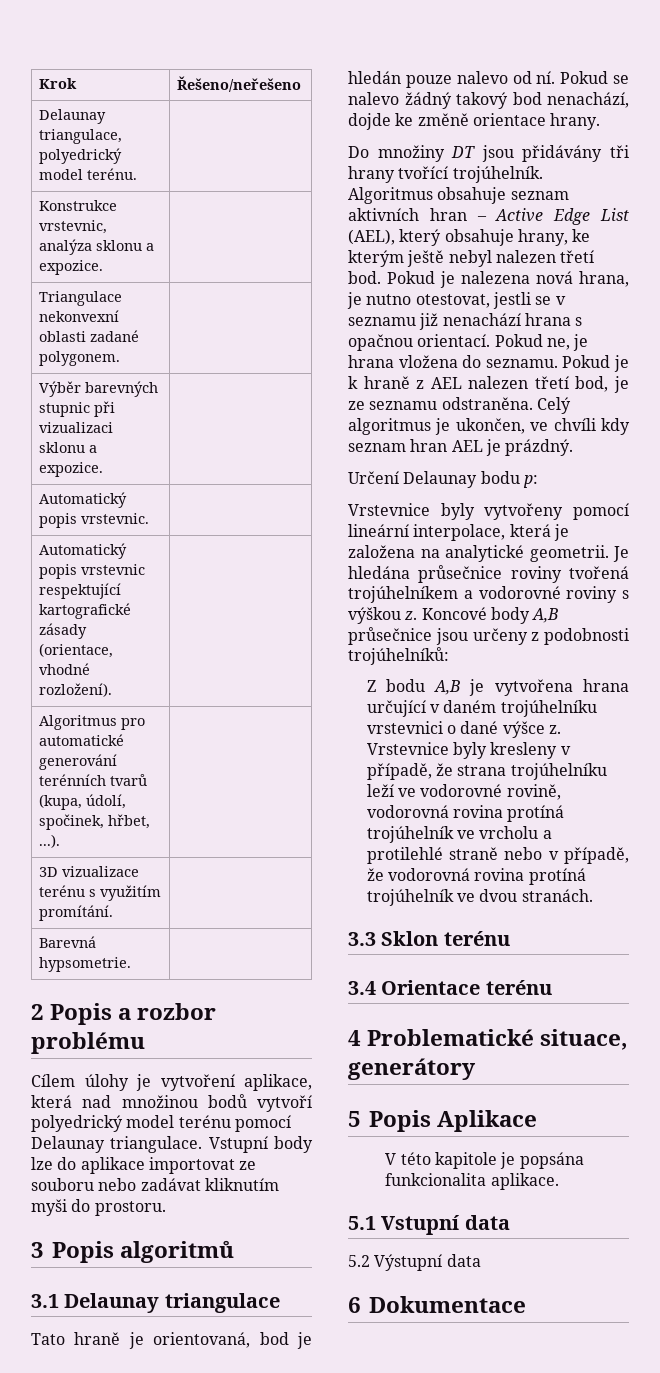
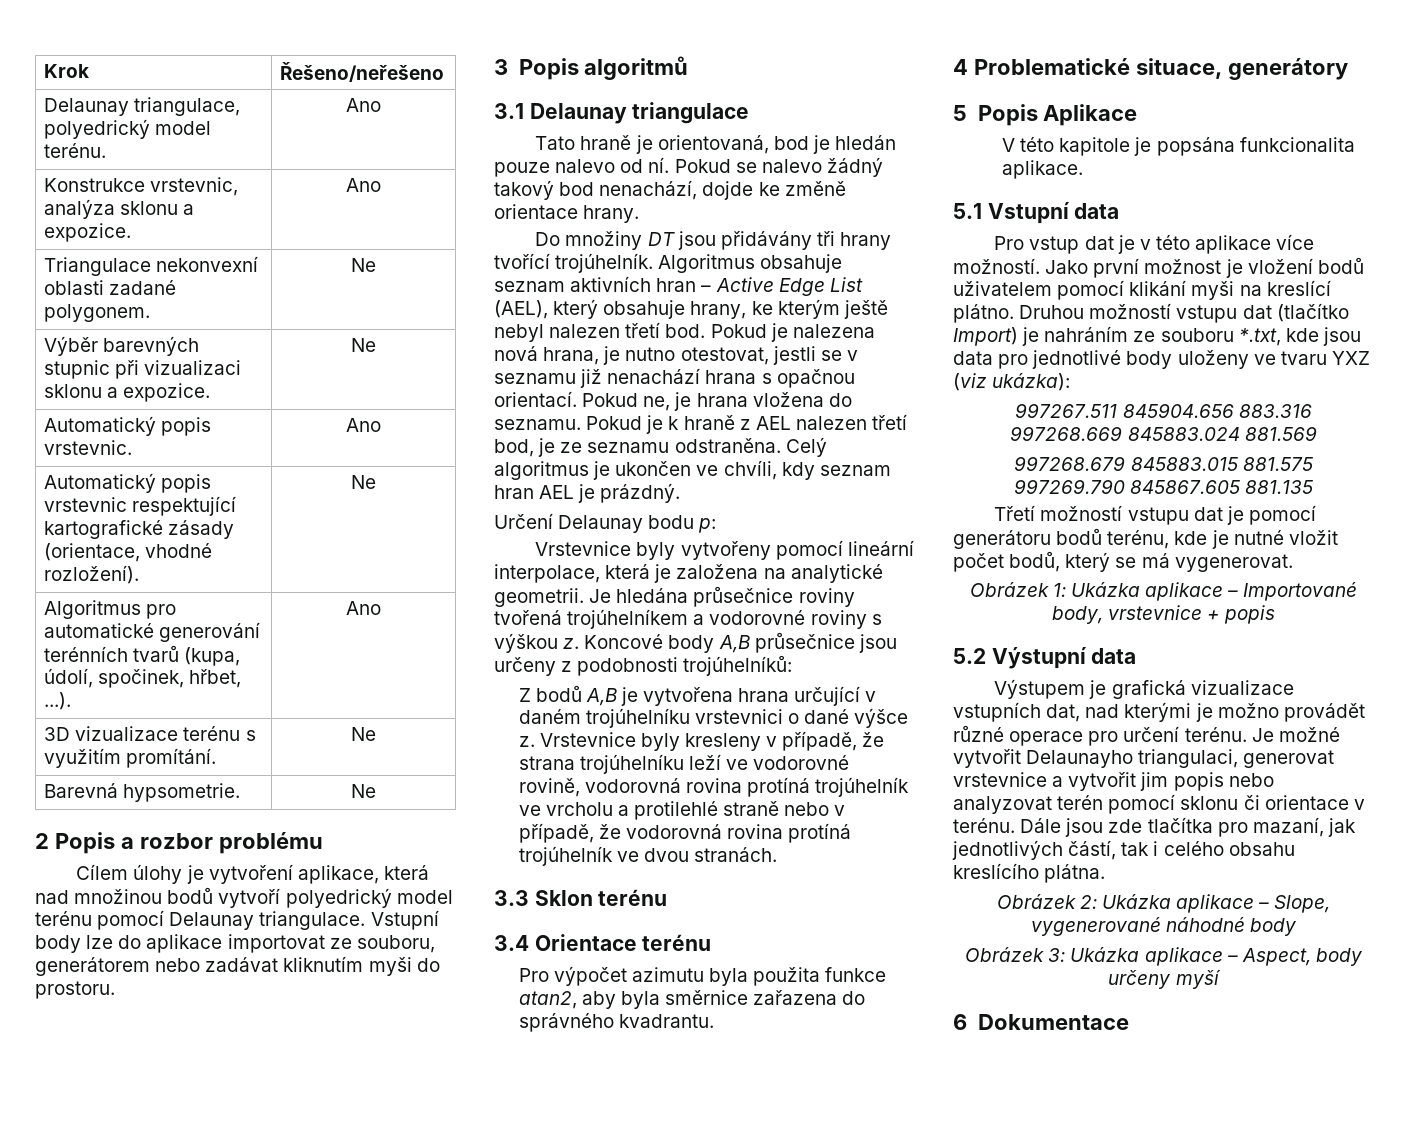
- Delaunay triangulace, polyedrický model terénu. |
+ Delaunay triangulace, polyedrický model terénu. | Ano
- Konstrukce vrstevnic, analýza sklonu a expozice. |
+ Konstrukce vrstevnic, analýza sklonu a expozice. | Ano
- Triangulace nekonvexní oblasti zadané polygonem. |
+ Triangulace nekonvexní oblasti zadané polygonem. | Ne
- Výběr barevných stupnic při vizualizaci sklonu a expozice. |
+ Výběr barevných stupnic při vizualizaci sklonu a expozice. | Ne
- Automatický popis vrstevnic. |
+ Automatický popis vrstevnic. | Ano
- Automatický popis vrstevnic respektující kartografické zásady (orientace, vhodné rozložení). |
+ Automatický popis vrstevnic respektující kartografické zásady (orientace, vhodné rozložení). | Ne
- Algoritmus pro automatické generování terénních tvarů (kupa, údolí, spočinek, hřbet, ...). |
+ Algoritmus pro automatické generování terénních tvarů (kupa, údolí, spočinek, hřbet, ...). | Ano
- 3D vizualizace terénu s využitím promítání. |
+ 3D vizualizace terénu s využitím promítání. | Ne
- Barevná hypsometrie. |
+ Barevná hypsometrie. | Ne
- Vstupní body lze do aplikace importovat ze souboru nebo zadávat kliknutím myši do prostoru.
+ Vstupní body lze do aplikace importovat ze souboru, generátorem nebo zadávat kliknutím myši do prostoru.
- Celý algoritmus je ukončen, ve chvíli kdy seznam hran AEL je prázdný.
+ Celý algoritmus je ukončen ve chvíli, kdy seznam hran AEL je prázdný.
- Z bodu A,B je vytvořena hrana určující v daném trojúhelníku vrstevnici o dané výšce z.
+ Z bodů A,B je vytvořena hrana určující v daném trojúhelníku vrstevnici o dané výšce z.
+ Pro výpočet azimutu byla použita funkce atan2, aby byla směrnice zařazena do správného kvadrantu.
+ Pro vstup dat je v této aplikace více možností. Jako první možnost je vložení bodů uživatelem pomocí klikání myši na kreslící plátno. Druhou možností vstupu dat (tlačítko Import) je nahráním ze souboru *.txt, kde jsou data pro jednotlivé body uloženy ve tvaru YXZ (viz ukázka):
+ 997267.511 845904.656 883.316
+ 997268.669 845883.024 881.569
+ 997268.679 845883.015 881.575
+ 997269.790 845867.605 881.135
+ Třetí možností vstupu dat je pomocí generátoru bodů terénu, kde je nutné vložit počet bodů, který se má vygenerovat.
+ Obrázek 1: Ukázka aplikace – Importované body, vrstevnice + popis
  5.2 Výstupní data
+ Výstupem je grafická vizualizace vstupních dat, nad kterými je možno provádět různé operace pro určení terénu. Je možné vytvořit Delaunayho triangulaci, generovat vrstevnice a vytvořit jim popis nebo analyzovat terén pomocí sklonu či orientace v terénu. Dále jsou zde tlačítka pro mazaní, jak jednotlivých částí, tak i celého obsahu kreslícího plátna.
+ Obrázek 2: Ukázka aplikace – Slope, vygenerované náhodné body
+ Obrázek 3: Ukázka aplikace – Aspect, body určeny myší

